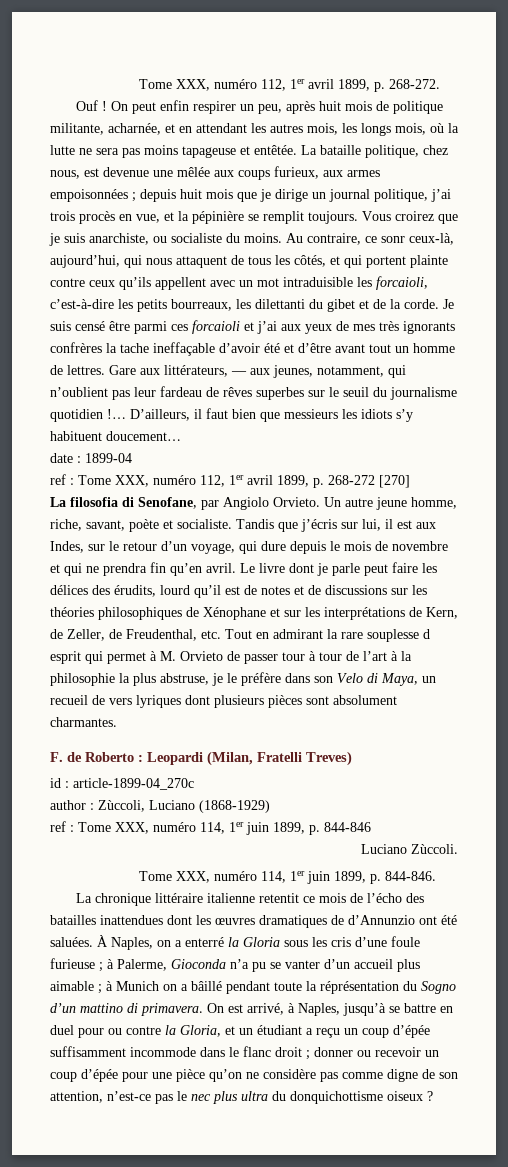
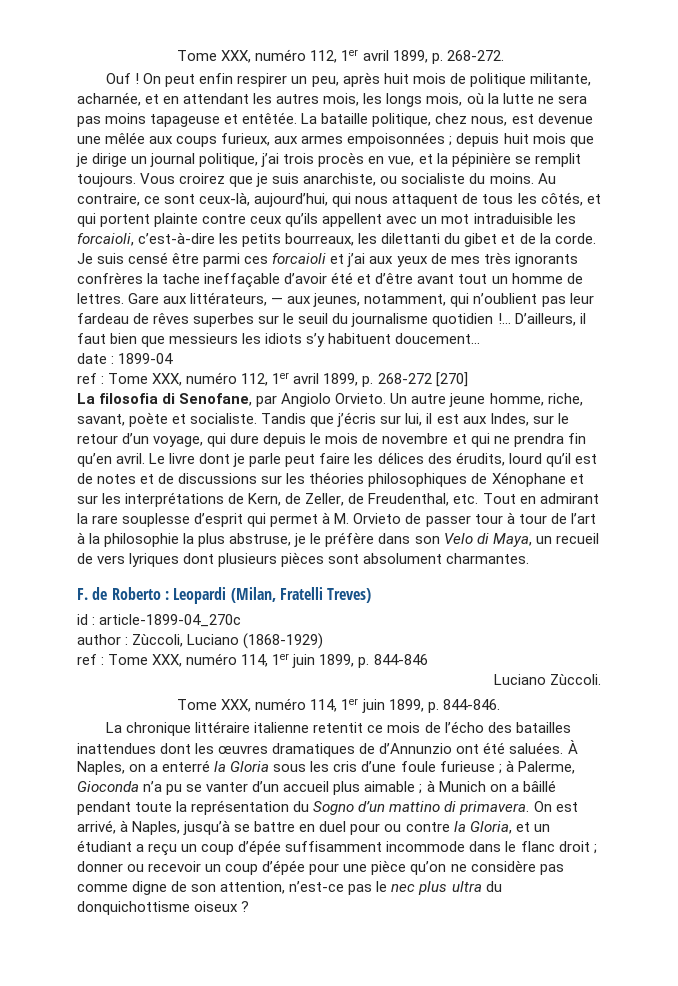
- Au contraire, ce sonr ceux-là, aujourd’hui, qui nous attaquent de tous les côtés, et qui portent plainte contre ceux qu’ils appellent avec un mot intraduisible les forcaioli, c’est-à-dire les petits bourreaux, les dilettanti du gibet et de la corde.
+ Au contraire, ce sont ceux-là, aujourd’hui, qui nous attaquent de tous les côtés, et qui portent plainte contre ceux qu’ils appellent avec un mot intraduisible les forcaioli, c’est-à-dire les petits bourreaux, les dilettanti du gibet et de la corde.
- Le livre dont je parle peut faire les délices des érudits, lourd qu’il est de notes et de discussions sur les théories philosophiques de Xénophane et sur les interprétations de Kern, de Zeller, de Freudenthal, etc. Tout en admirant la rare souplesse d esprit qui permet à M. Orvieto de passer tour à tour de l’art à la philosophie la plus abstruse, je le préfère dans son Velo di Maya, un recueil de vers lyriques dont plusieurs pièces sont absolument charmantes.
+ Le livre dont je parle peut faire les délices des érudits, lourd qu’il est de notes et de discussions sur les théories philosophiques de Xénophane et sur les interprétations de Kern, de Zeller, de Freudenthal, etc. Tout en admirant la rare souplesse d’esprit qui permet à M. Orvieto de passer tour à tour de l’art à la philosophie la plus abstruse, je le préfère dans son Velo di Maya, un recueil de vers lyriques dont plusieurs pièces sont absolument charmantes.
- À Naples, on a enterré la Gloria sous les cris d’une foule furieuse ; à Palerme, Gioconda n’a pu se vanter d’un accueil plus aimable ; à Munich on a bâillé pendant toute la réprésentation du Sogno d’un mattino di primavera.
+ À Naples, on a enterré la Gloria sous les cris d’une foule furieuse ; à Palerme, Gioconda n’a pu se vanter d’un accueil plus aimable ; à Munich on a bâillé pendant toute la représentation du Sogno d’un mattino di primavera.

